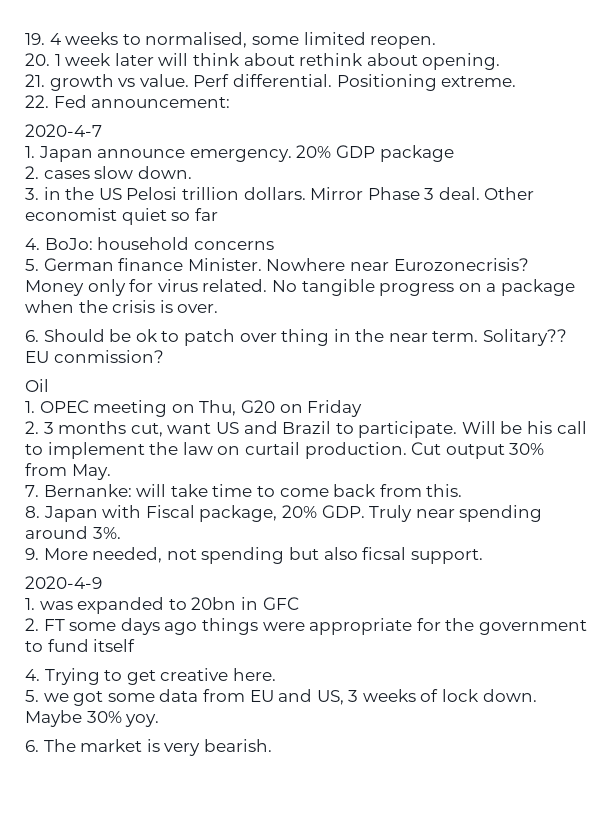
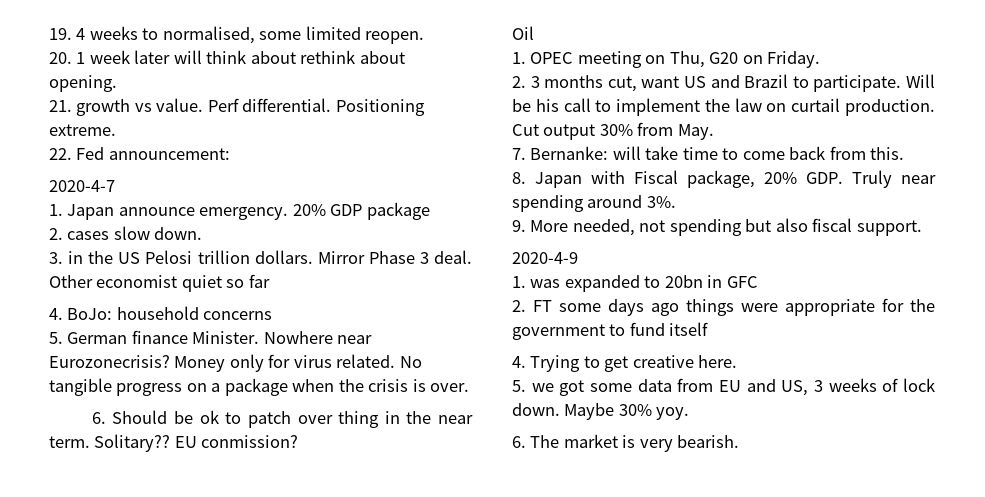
- 1. OPEC meeting on Thu, G20 on Friday
+ 1. OPEC meeting on Thu, G20 on Friday.
- 9. More needed, not spending but also ficsal support.
+ 9. More needed, not spending but also fiscal support.

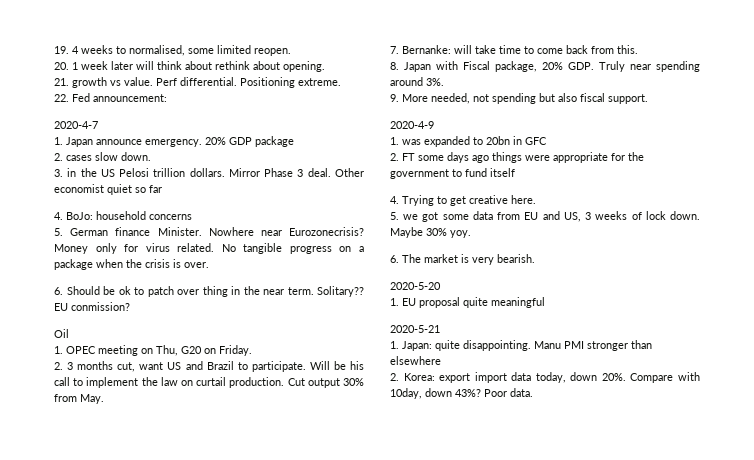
+ 2020-5-20
+ 1. EU proposal quite meaningful
+ 2020-5-21
+ 1. Japan: quite disappointing. Manu PMI stronger than elsewhere
+ 2. Korea: export import data today, down 20%. Compare with 10day, down 43%? Poor data.

